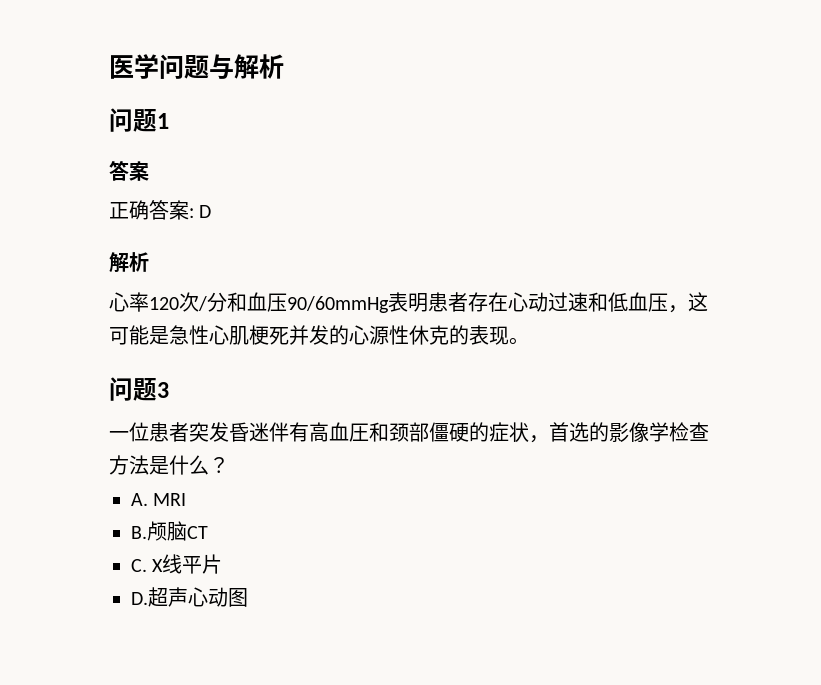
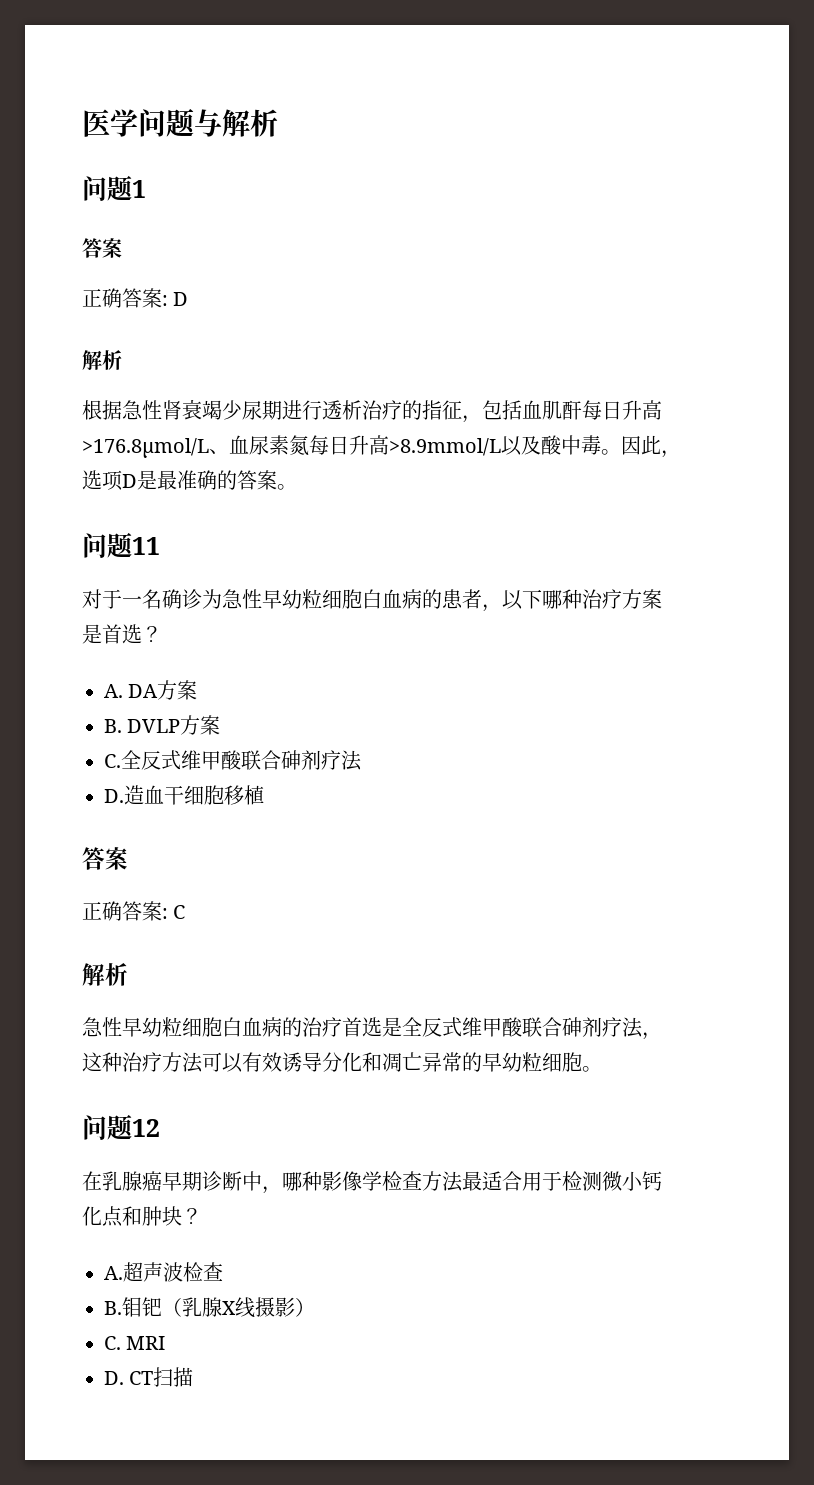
- 心率120次/分和血压90/60mmHg表明患者存在心动过速和低血压，这可能是急性心肌梗死并发的心源性休克的表现。
- 问题3
- 一位患者突发昏迷伴有高血圧和颈部僵硬的症状，首选的影像学检查方法是什么？
- A. MRI
+ 根据急性肾衰竭少尿期进行透析治疗的指征，包括血肌酐每日升高>176.8μmol/L、血尿素氮每日升高>8.9mmol/L以及酸中毒。因此，选项D是最准确的答案。
+ 问题11
+ 对于一名确诊为急性早幼粒细胞白血病的患者，以下哪种治疗方案是首选？
+ A. DA方案
+ B. DVLP方案
+ C.全反式维甲酸联合砷剂疗法
+ D.造血干细胞移植
+ 答案
+ 正确答案: C
+ 解析
+ 急性早幼粒细胞白血病的治疗首选是全反式维甲酸联合砷剂疗法，这种治疗方法可以有效诱导分化和凋亡异常的早幼粒细胞。
+ 问题12
+ 在乳腺癌早期诊断中，哪种影像学检查方法最适合用于检测微小钙化点和肿块？
+ A.超声波检查
+ B.钼钯（乳腺X线摄影）
+ C. MRI
- B.颅脑CT
- C. X线平片
- D.超声心动图
+ D. CT扫描

